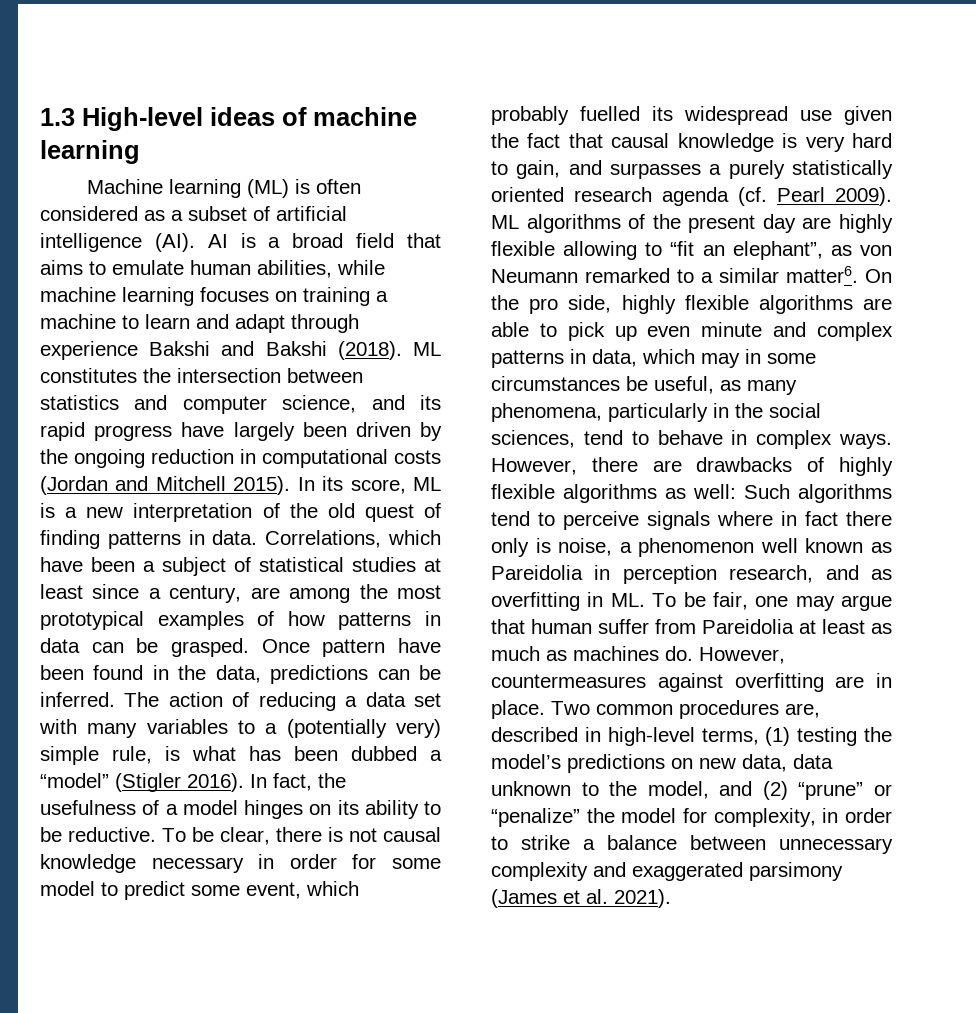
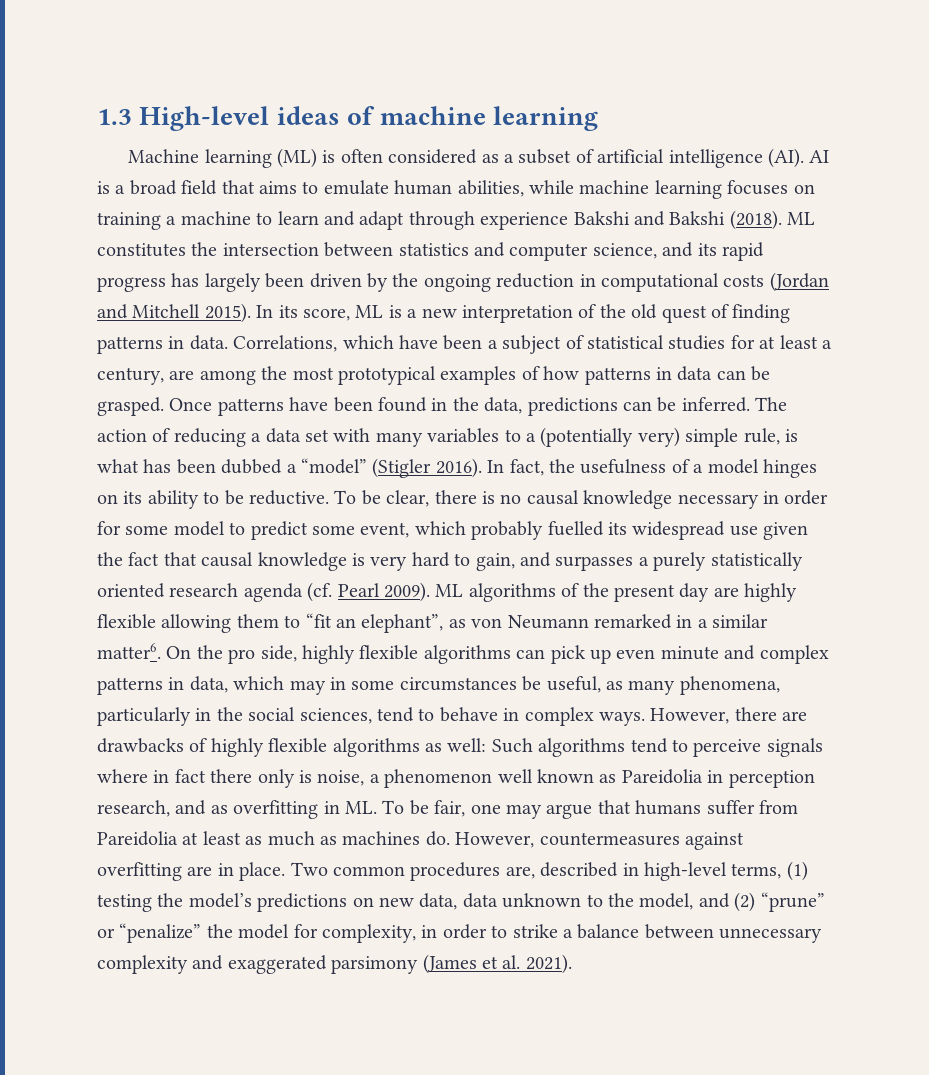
- ML constitutes the intersection between statistics and computer science, and its rapid progress have largely been driven by the ongoing reduction in computational costs (Jordan and Mitchell 2015).
+ ML constitutes the intersection between statistics and computer science, and its rapid progress has largely been driven by the ongoing reduction in computational costs (Jordan and Mitchell 2015).
- Correlations, which have been a subject of statistical studies at least since a century, are among the most prototypical examples of how patterns in data can be grasped.
+ Correlations, which have been a subject of statistical studies for at least a century, are among the most prototypical examples of how patterns in data can be grasped.
- Once pattern have been found in the data, predictions can be inferred.
+ Once patterns have been found in the data, predictions can be inferred.
- To be clear, there is not causal knowledge necessary in order for some model to predict some event, which probably fuelled its widespread use given the fact that causal knowledge is very hard to gain, and surpasses a purely statistically oriented research agenda (cf. Pearl 2009).
+ To be clear, there is no causal knowledge necessary in order for some model to predict some event, which probably fuelled its widespread use given the fact that causal knowledge is very hard to gain, and surpasses a purely statistically oriented research agenda (cf. Pearl 2009).
- ML algorithms of the present day are highly flexible allowing to “fit an elephant”, as von Neumann remarked to a similar matter6.
+ ML algorithms of the present day are highly flexible allowing them to “fit an elephant”, as von Neumann remarked in a similar matter6.
- On the pro side, highly flexible algorithms are able to pick up even minute and complex patterns in data, which may in some circumstances be useful, as many phenomena, particularly in the social sciences, tend to behave in complex ways.
+ On the pro side, highly flexible algorithms can pick up even minute and complex patterns in data, which may in some circumstances be useful, as many phenomena, particularly in the social sciences, tend to behave in complex ways.
- However, there are drawbacks of highly flexible algorithms as well: Such algorithms tend to perceive signals where in fact there only is noise, a phenomenon well known as Pareidolia in perception research, and as overfitting in ML. To be fair, one may argue that human suffer from Pareidolia at least as much as machines do.
+ However, there are drawbacks of highly flexible algorithms as well: Such algorithms tend to perceive signals where in fact there only is noise, a phenomenon well known as Pareidolia in perception research, and as overfitting in ML. To be fair, one may argue that humans suffer from Pareidolia at least as much as machines do.

